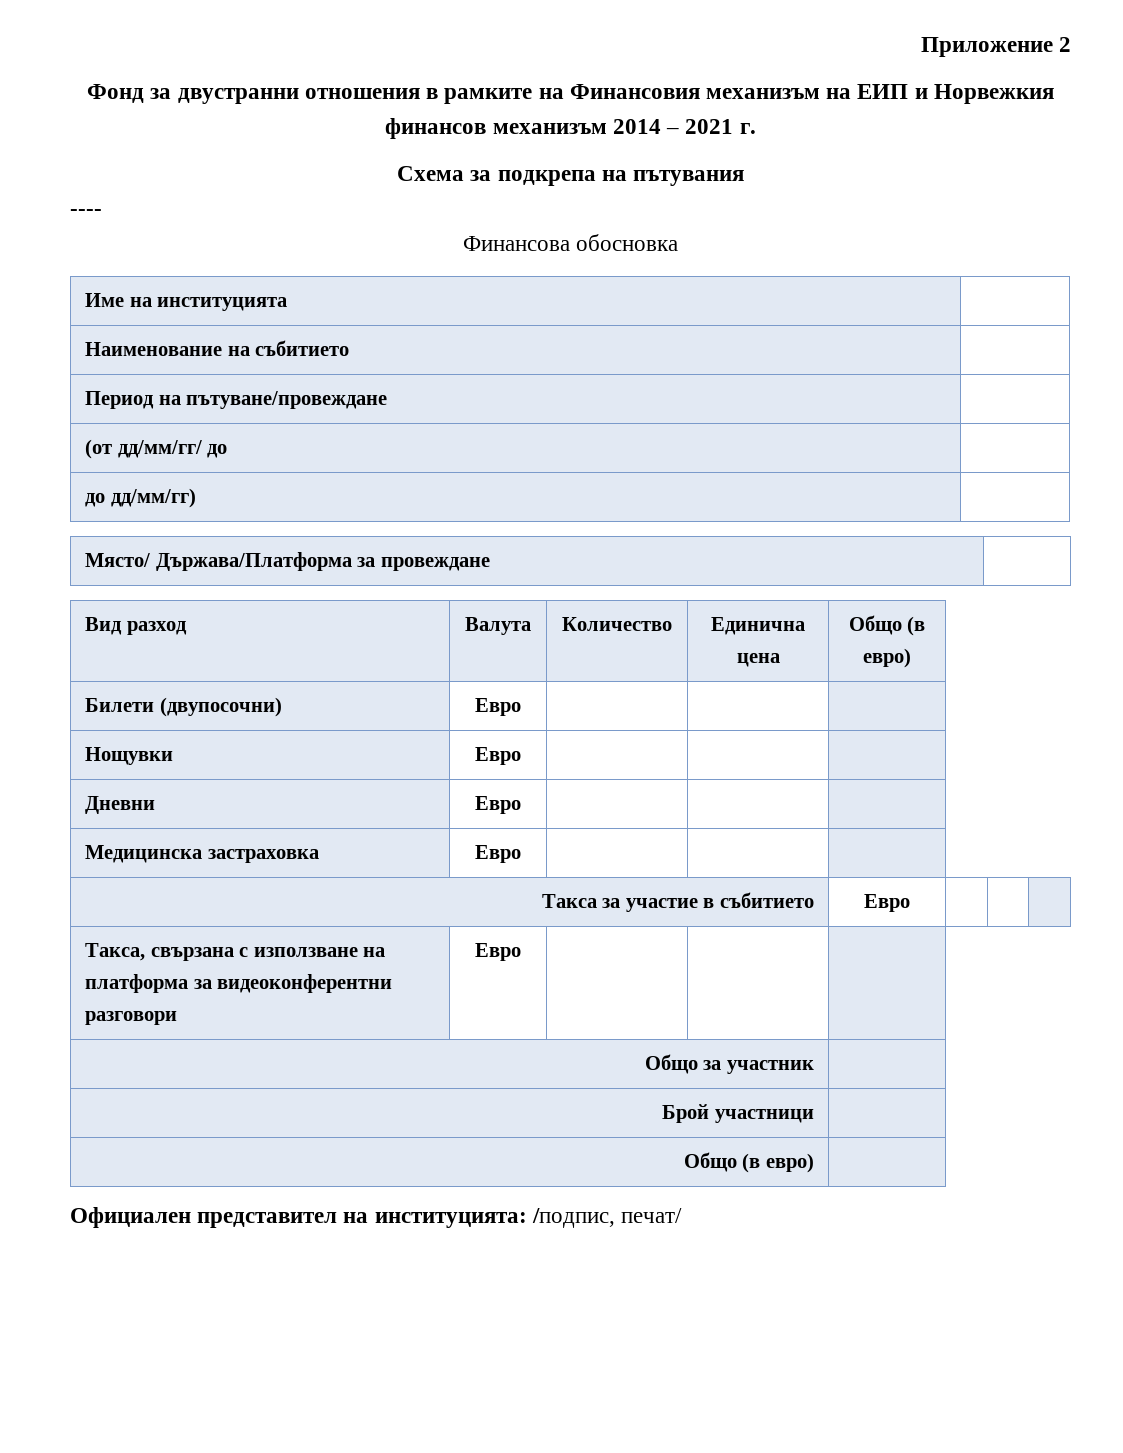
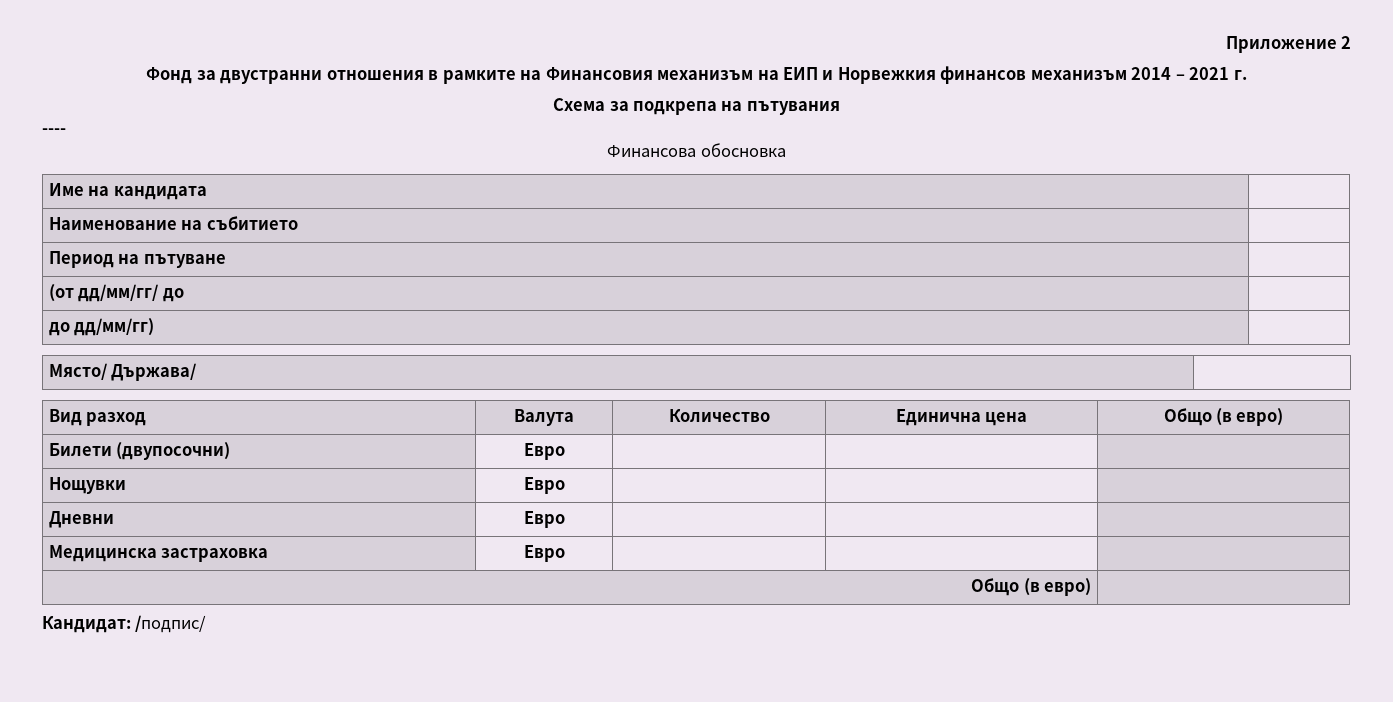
- Име на институцията |
+ Име на кандидата |
- Период на пътуване/провеждане |
+ Период на пътуване |
- Място/ Държава/Платформа за провеждане |
+ Място/ Държава/ |
- Такса за участие в събитието | Евро | | |
- Такса, свързана с използване на платформа за видеоконферентни разговори | Евро | | |
- Общо за участник |
- Брой участници |
  Общо (в евро) |
- Официален представител на институцията: /подпис, печат/
+ Кандидат: /подпис/

